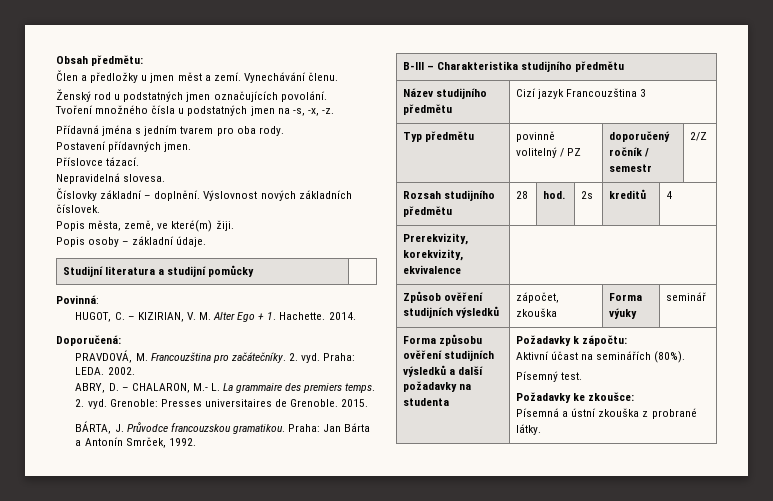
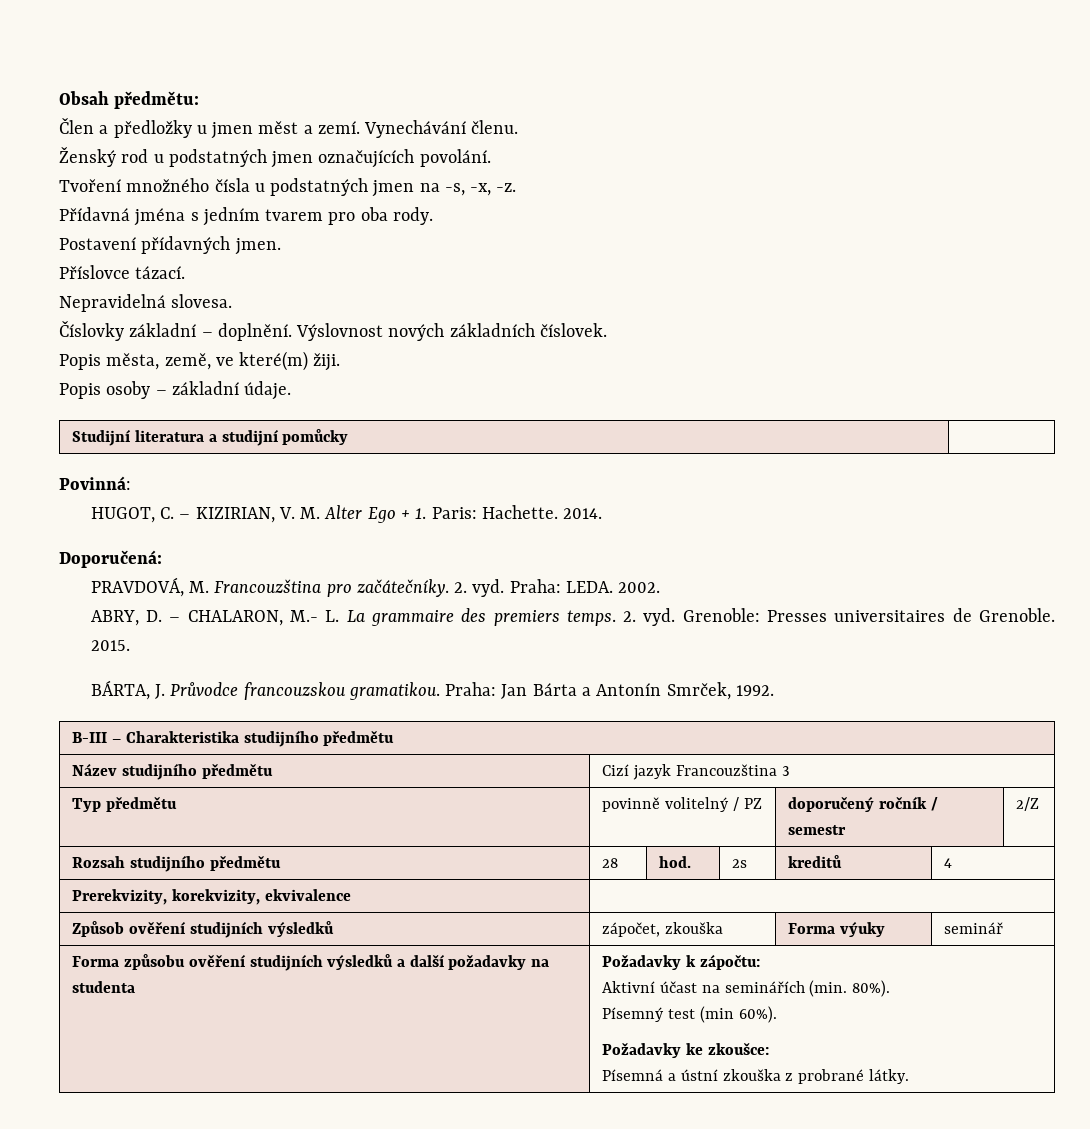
- HUGOT, C. – KIZIRIAN, V. M. Alter Ego + 1. Hachette.
+ HUGOT, C. – KIZIRIAN, V. M. Alter Ego + 1. Paris: Hachette.
  Forma způsobu ověření studijních výsledků a další požadavky na studenta | Požadavky k zápočtu:
- Aktivní účast na seminářích (80%).
- Písemný test.
+ Aktivní účast na seminářích (min. 80%).
+ Písemný test (min 60%).

